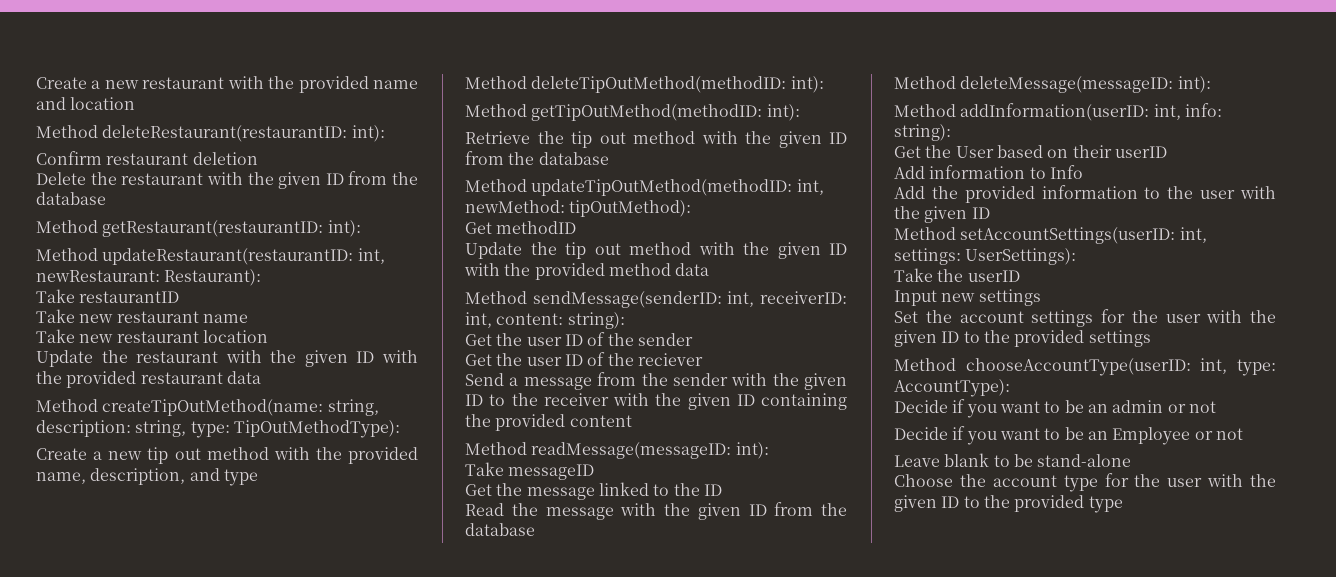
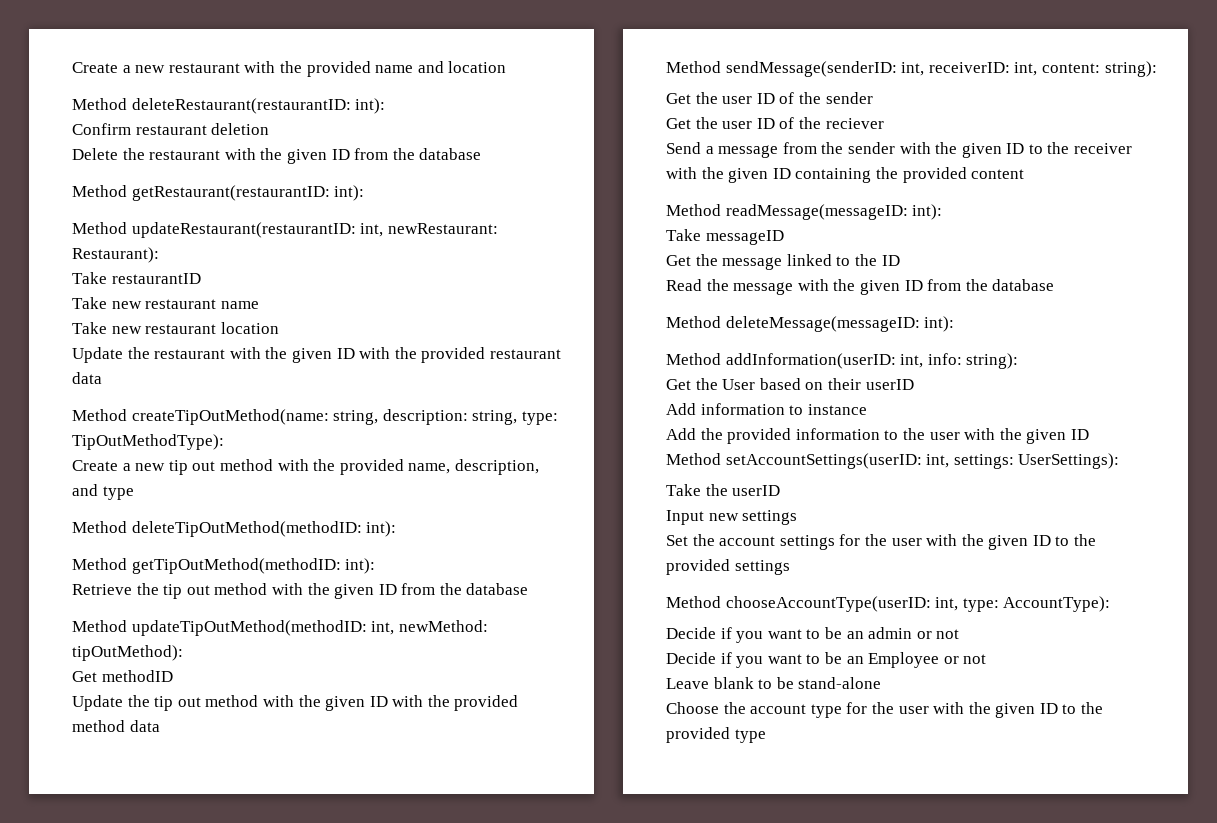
- Add information to Info
+ Add information to instance

